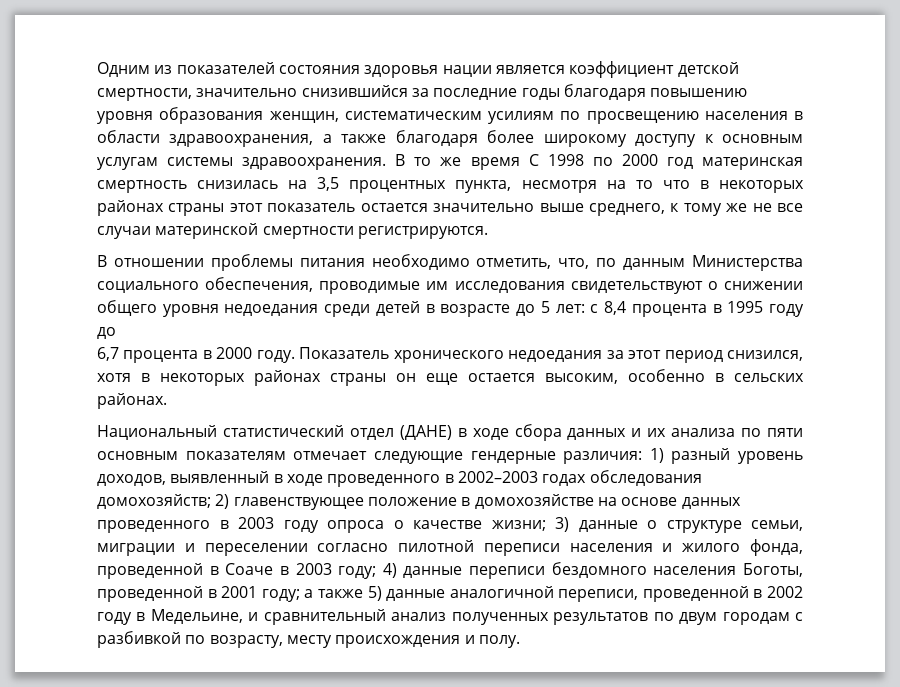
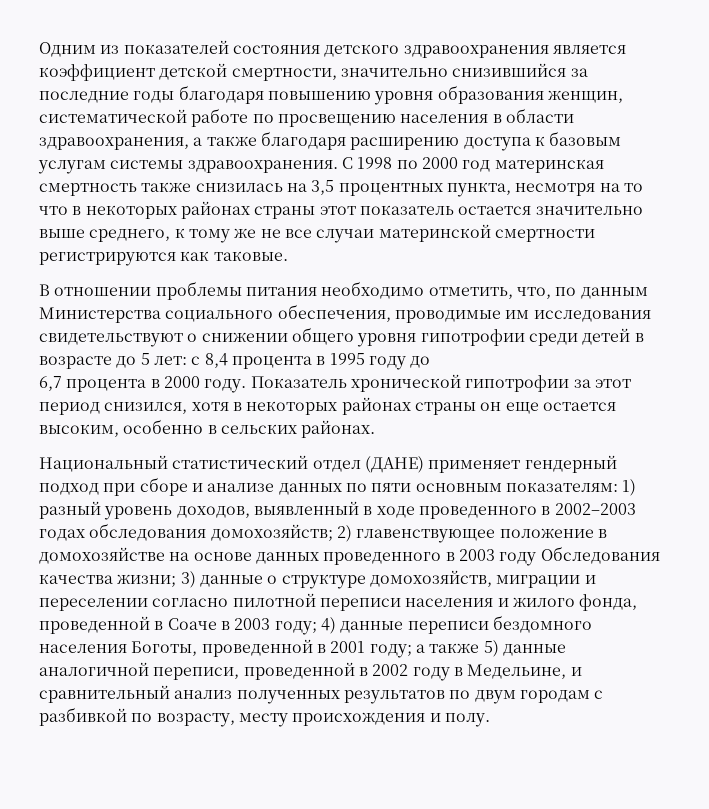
- Одним из показателей состояния здоровья нации является коэффициент детской смертности, значительно снизившийся за последние годы благодаря повышению уровня образования женщин, систематическим усилиям по просвещению населения в области здравоохранения, а также благодаря более широкому доступу к основным услугам системы здравоохранения. В то же время С 1998 по 2000 год материнская смертность снизилась на 3,5 процентных пункта, несмотря на то что в некоторых районах страны этот показатель остается значительно выше среднего, к тому же не все случаи материнской смертности регистрируются.
+ Одним из показателей состояния детского здравоохранения является коэффициент детской смертности, значительно снизившийся за последние годы благодаря повышению уровня образования женщин, систематической работе по просвещению населения в области здравоохранения, а также благодаря расширению доступа к базовым услугам системы здравоохранения. С 1998 по 2000 год материнская смертность также снизилась на 3,5 процентных пункта, несмотря на то что в некоторых районах страны этот показатель остается значительно выше среднего, к тому же не все случаи материнской смертности регистрируются как таковые.
- В отношении проблемы питания необходимо отметить, что, по данным Министерства социального обеспечения, проводимые им исследования свидетельствуют о снижении общего уровня недоедания среди детей в возрасте до 5 лет: с 8,4 процента в 1995 году до
+ В отношении проблемы питания необходимо отметить, что, по данным Министерства социального обеспечения, проводимые им исследования свидетельствуют о снижении общего уровня гипотрофии среди детей в возрасте до 5 лет: с 8,4 процента в 1995 году до
- Показатель хронического недоедания за этот период снизился, хотя в некоторых районах страны он еще остается высоким, особенно в сельских районах.
+ Показатель хронической гипотрофии за этот период снизился, хотя в некоторых районах страны он еще остается высоким, особенно в сельских районах.
- Национальный статистический отдел (ДАНЕ) в ходе сбора данных и их анализа по пяти основным показателям отмечает следующие гендерные различия:
+ Национальный статистический отдел (ДАНЕ) применяет гендерный подход при сборе и анализе данных по пяти основным показателям:
- 2) главенствующее положение в домохозяйстве на основе данных проведенного в 2003 году опроса о качестве жизни;
+ 2) главенствующее положение в домохозяйстве на основе данных проведенного в 2003 году Обследования качества жизни;
- 3) данные о структуре семьи, миграции и переселении согласно пилотной переписи населения и жилого фонда, проведенной в Соаче в 2003 году;
+ 3) данные о структуре домохозяйств, миграции и переселении согласно пилотной переписи населения и жилого фонда, проведенной в Соаче в 2003 году;

